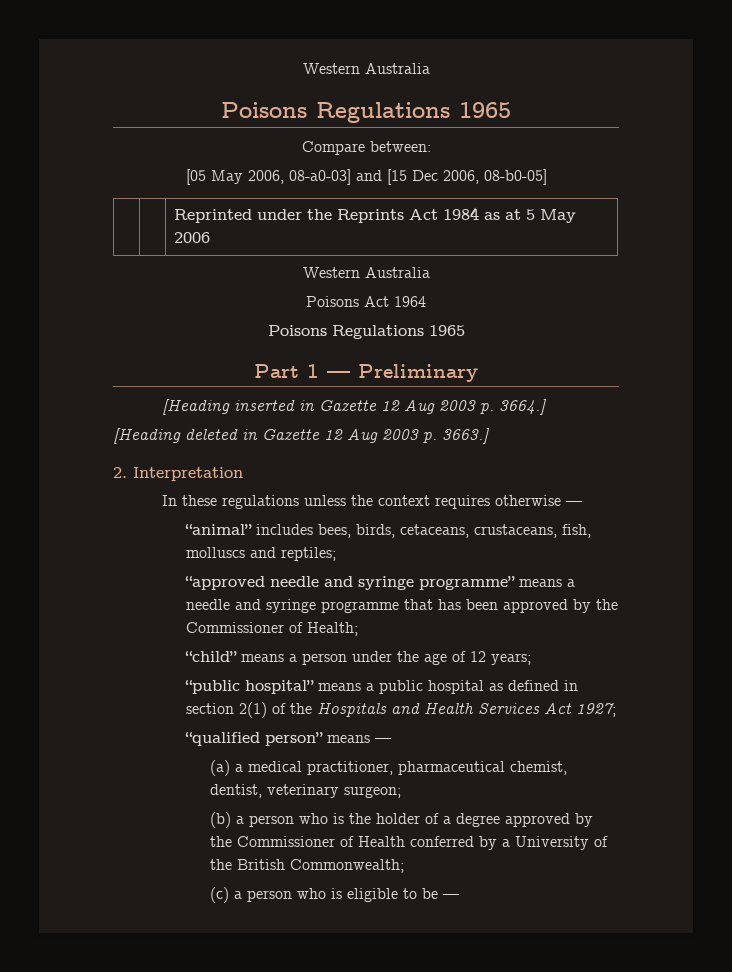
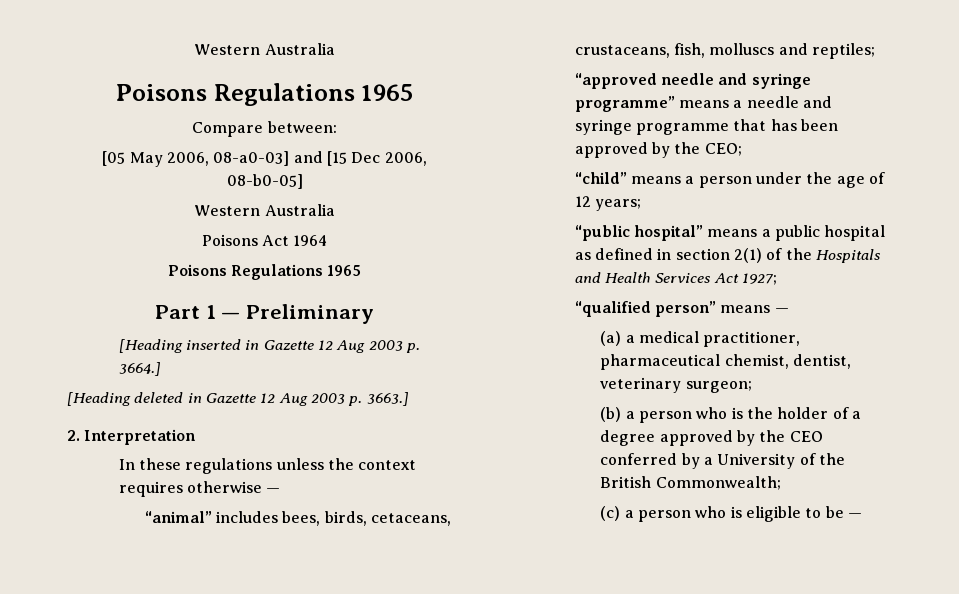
- | | Reprinted under the Reprints Act 1984 as at 5 May 2006
- “approved needle and syringe programme” means a needle and syringe programme that has been approved by the Commissioner of Health;
+ “approved needle and syringe programme” means a needle and syringe programme that has been approved by the CEO;
- (b) a person who is the holder of a degree approved by the Commissioner of Health conferred by a University of the British Commonwealth;
+ (b) a person who is the holder of a degree approved by the CEO conferred by a University of the British Commonwealth;

